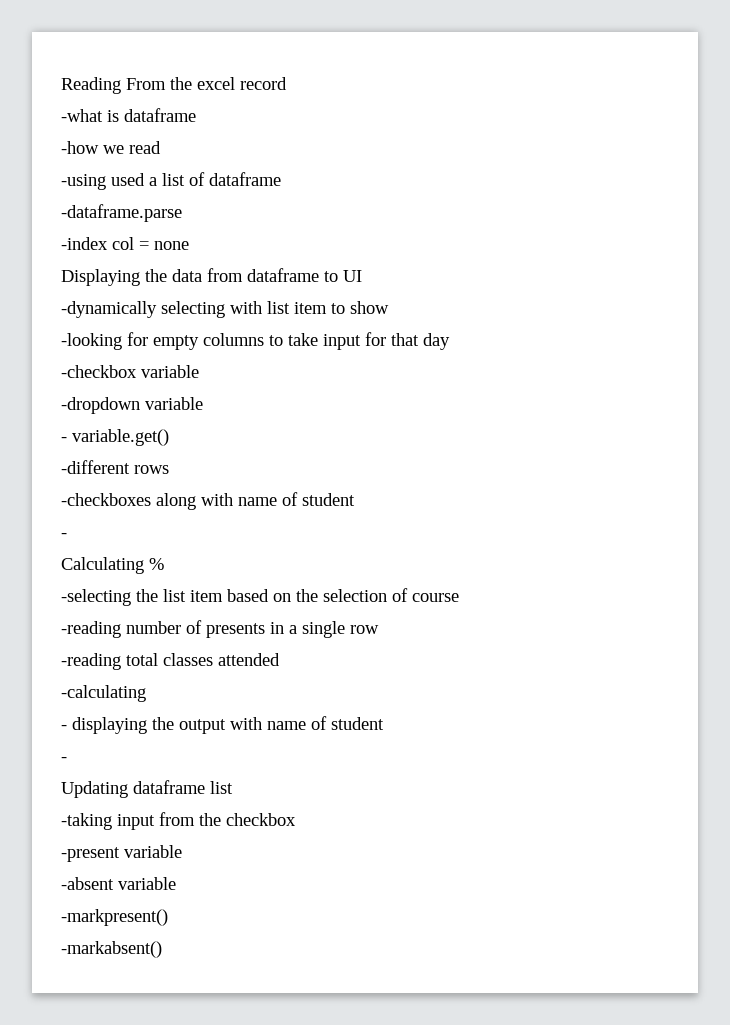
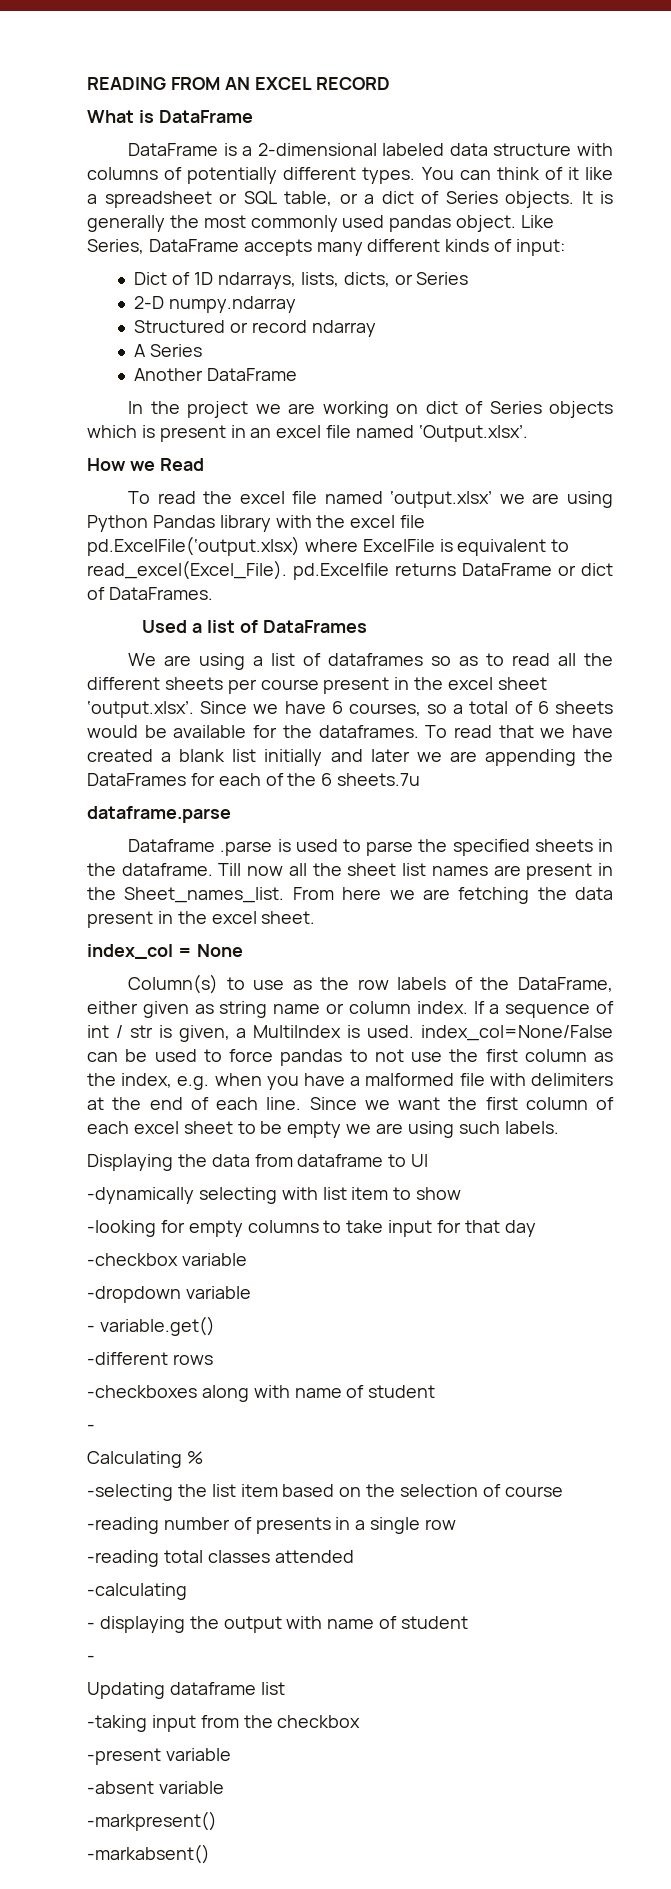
- Reading From the excel record
- -what is dataframe
- -how we read
- -using used a list of dataframe
- -dataframe.parse
- -index col = none
+ READING FROM AN EXCEL RECORD
+ What is DataFrame
+ DataFrame is a 2-dimensional labeled data structure with columns of potentially different types. You can think of it like a spreadsheet or SQL table, or a dict of Series objects. It is generally the most commonly used pandas object. Like Series, DataFrame accepts many different kinds of input:
+ Dict of 1D ndarrays, lists, dicts, or Series
+ 2-D numpy.ndarray
+ Structured or record ndarray
+ A Series
+ Another DataFrame
+ In the project we are working on dict of Series objects which is present in an excel file named ‘Output.xlsx’.
+ How we Read
+ To read the excel file named ‘output.xlsx’ we are using Python Pandas library with the excel file pd.ExcelFile(‘output.xlsx) where ExcelFile is equivalent to read_excel(Excel_File). pd.Excelfile returns DataFrame or dict of DataFrames.
+ Used a list of DataFrames
+ We are using a list of dataframes so as to read all the different sheets per course present in the excel sheet ‘output.xlsx’. Since we have 6 courses, so a total of 6 sheets would be available for the dataframes. To read that we have created a blank list initially and later we are appending the DataFrames for each of the 6 sheets.7u
+ dataframe.parse
+ Dataframe .parse is used to parse the specified sheets in the dataframe. Till now all the sheet list names are present in the Sheet_names_list. From here we are fetching the data present in the excel sheet.
+ index_col = None
+ Column(s) to use as the row labels of the DataFrame, either given as string name or column index. If a sequence of int / str is given, a MultiIndex is used. index_col=None/False can be used to force pandas to not use the first column as the index, e.g. when you have a malformed file with delimiters at the end of each line. Since we want the first column of each excel sheet to be empty we are using such labels.

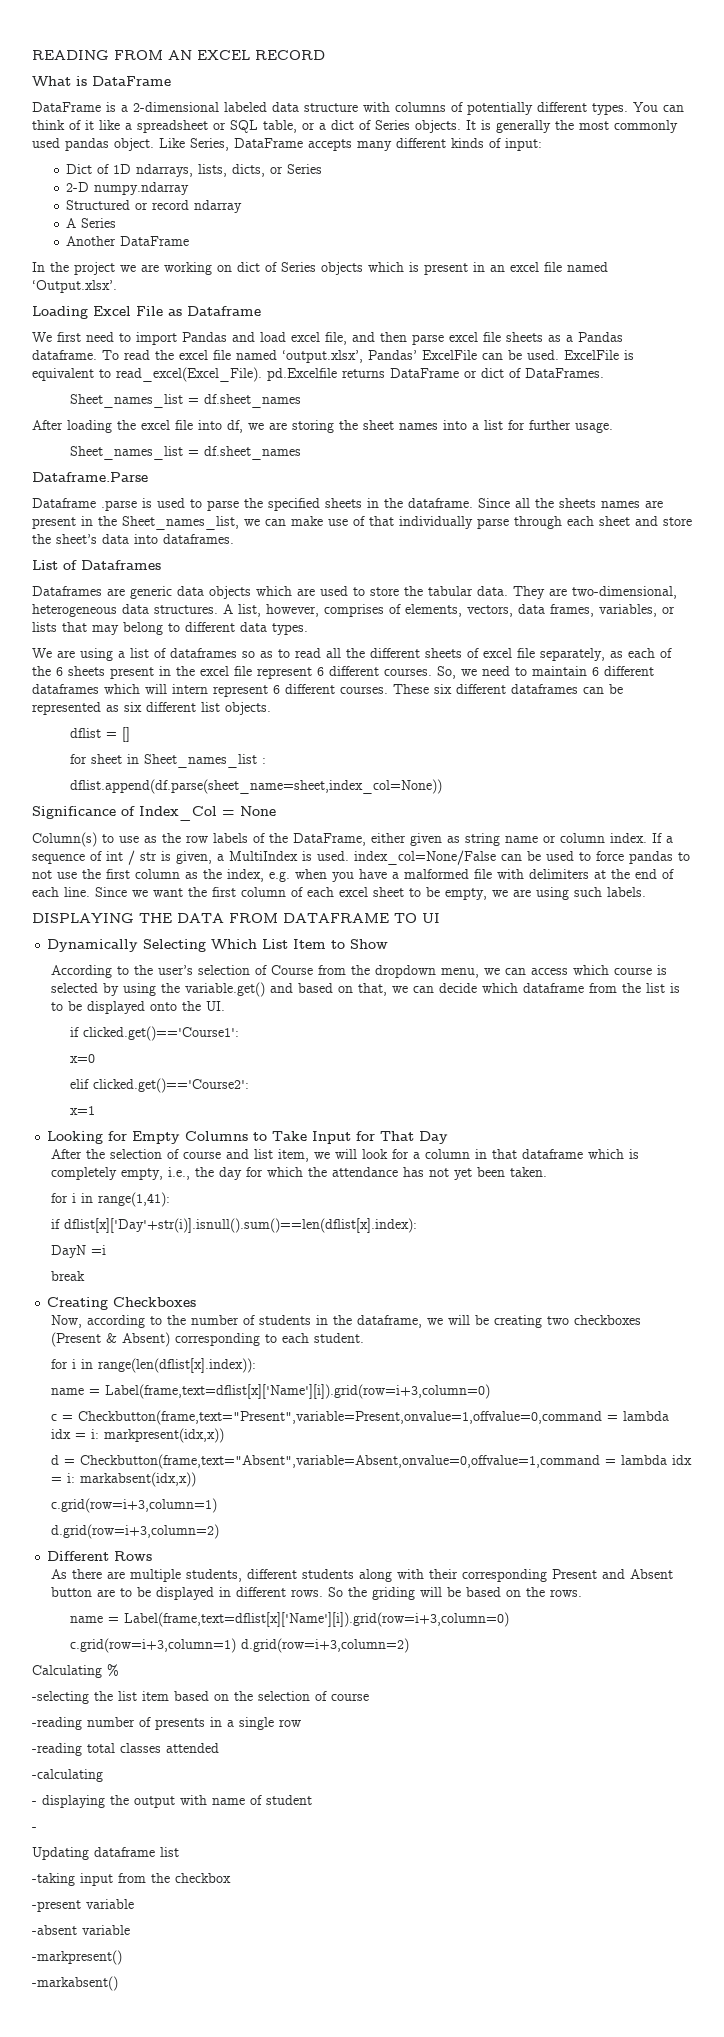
- How we Read
- To read the excel file named ‘output.xlsx’ we are using Python Pandas library with the excel file pd.ExcelFile(‘output.xlsx) where ExcelFile is equivalent to read_excel(Excel_File). pd.Excelfile returns DataFrame or dict of DataFrames.
- Used a list of DataFrames
+ Loading Excel File as Dataframe
+ We first need to import Pandas and load excel file, and then parse excel file sheets as a Pandas dataframe. To read the excel file named ‘output.xlsx’, Pandas’ ExcelFile can be used. ExcelFile is equivalent to read_excel(Excel_File). pd.Excelfile returns DataFrame or dict of DataFrames.
+ Sheet_names_list = df.sheet_names
+ After loading the excel file into df, we are storing the sheet names into a list for further usage.
+ Sheet_names_list = df.sheet_names
+ Dataframe.Parse
+ Dataframe .parse is used to parse the specified sheets in the dataframe. Since all the sheets names are present in the Sheet_names_list, we can make use of that individually parse through each sheet and store the sheet’s data into dataframes.
+ List of Dataframes
+ Dataframes are generic data objects which are used to store the tabular data. They are two-dimensional, heterogeneous data structures. A list, however, comprises of elements, vectors, data frames, variables, or lists that may belong to different data types.
- We are using a list of dataframes so as to read all the different sheets per course present in the excel sheet ‘output.xlsx’. Since we have 6 courses, so a total of 6 sheets would be available for the dataframes. To read that we have created a blank list initially and later we are appending the DataFrames for each of the 6 sheets.7u
- dataframe.parse
- Dataframe .parse is used to parse the specified sheets in the dataframe. Till now all the sheet list names are present in the Sheet_names_list. From here we are fetching the data present in the excel sheet.
- index_col = None
+ We are using a list of dataframes so as to read all the different sheets of excel file separately, as each of the 6 sheets present in the excel file represent 6 different courses. So, we need to maintain 6 different dataframes which will intern represent 6 different courses. These six different dataframes can be represented as six different list objects.
+ dflist = []
+ for sheet in Sheet_names_list :
+ dflist.append(df.parse(sheet_name=sheet,index_col=None))
+ Significance of Index_Col = None
- Since we want the first column of each excel sheet to be empty we are using such labels.
+ Since we want the first column of each excel sheet to be empty, we are using such labels.
- Displaying the data from dataframe to UI
- -dynamically selecting with list item to show
- -looking for empty columns to take input for that day
- -checkbox variable
- -dropdown variable
- - variable.get()
- -different rows
- -checkboxes along with name of student
- -
+ DISPLAYING THE DATA FROM DATAFRAME TO UI
+ Dynamically Selecting Which List Item to Show
+ According to the user’s selection of Course from the dropdown menu, we can access which course is selected by using the variable.get() and based on that, we can decide which dataframe from the list is to be displayed onto the UI.
+ if clicked.get()=='Course1':
+ x=0
+ elif clicked.get()=='Course2':
+ x=1
+ Looking for Empty Columns to Take Input for That Day
+ After the selection of course and list item, we will look for a column in that dataframe which is completely empty, i.e., the day for which the attendance has not yet been taken.
+ for i in range(1,41):
+ if dflist[x]['Day'+str(i)].isnull().sum()==len(dflist[x].index):
+ DayN =i
+ break
+ Creating Checkboxes
+ Now, according to the number of students in the dataframe, we will be creating two checkboxes (Present & Absent) corresponding to each student.
+ for i in range(len(dflist[x].index)):
+ name = Label(frame,text=dflist[x]['Name'][i]).grid(row=i+3,column=0)
+ c = Checkbutton(frame,text="Present",variable=Present,onvalue=1,offvalue=0,command = lambda idx = i: markpresent(idx,x))
+ d = Checkbutton(frame,text="Absent",variable=Absent,onvalue=0,offvalue=1,command = lambda idx = i: markabsent(idx,x))
+ c.grid(row=i+3,column=1)
+ d.grid(row=i+3,column=2)
+ Different Rows
+ As there are multiple students, different students along with their corresponding Present and Absent button are to be displayed in different rows. So the griding will be based on the rows.
+ name = Label(frame,text=dflist[x]['Name'][i]).grid(row=i+3,column=0)
+ c.grid(row=i+3,column=1) d.grid(row=i+3,column=2)

